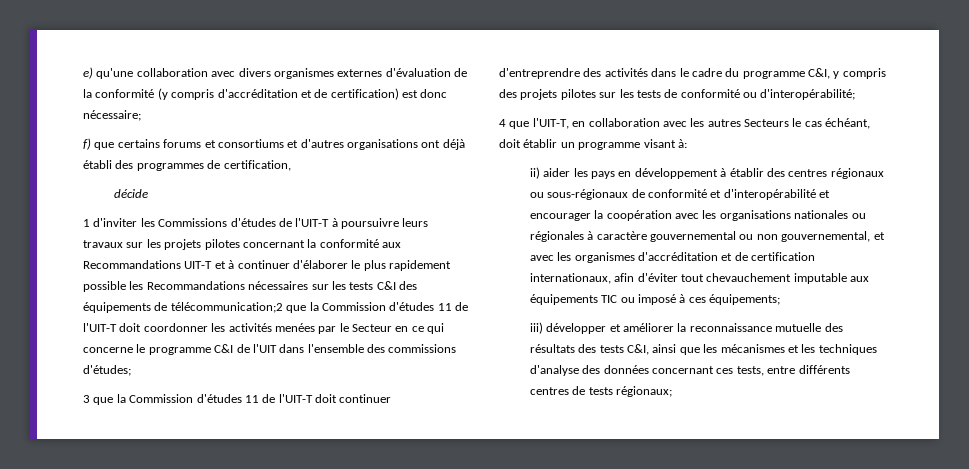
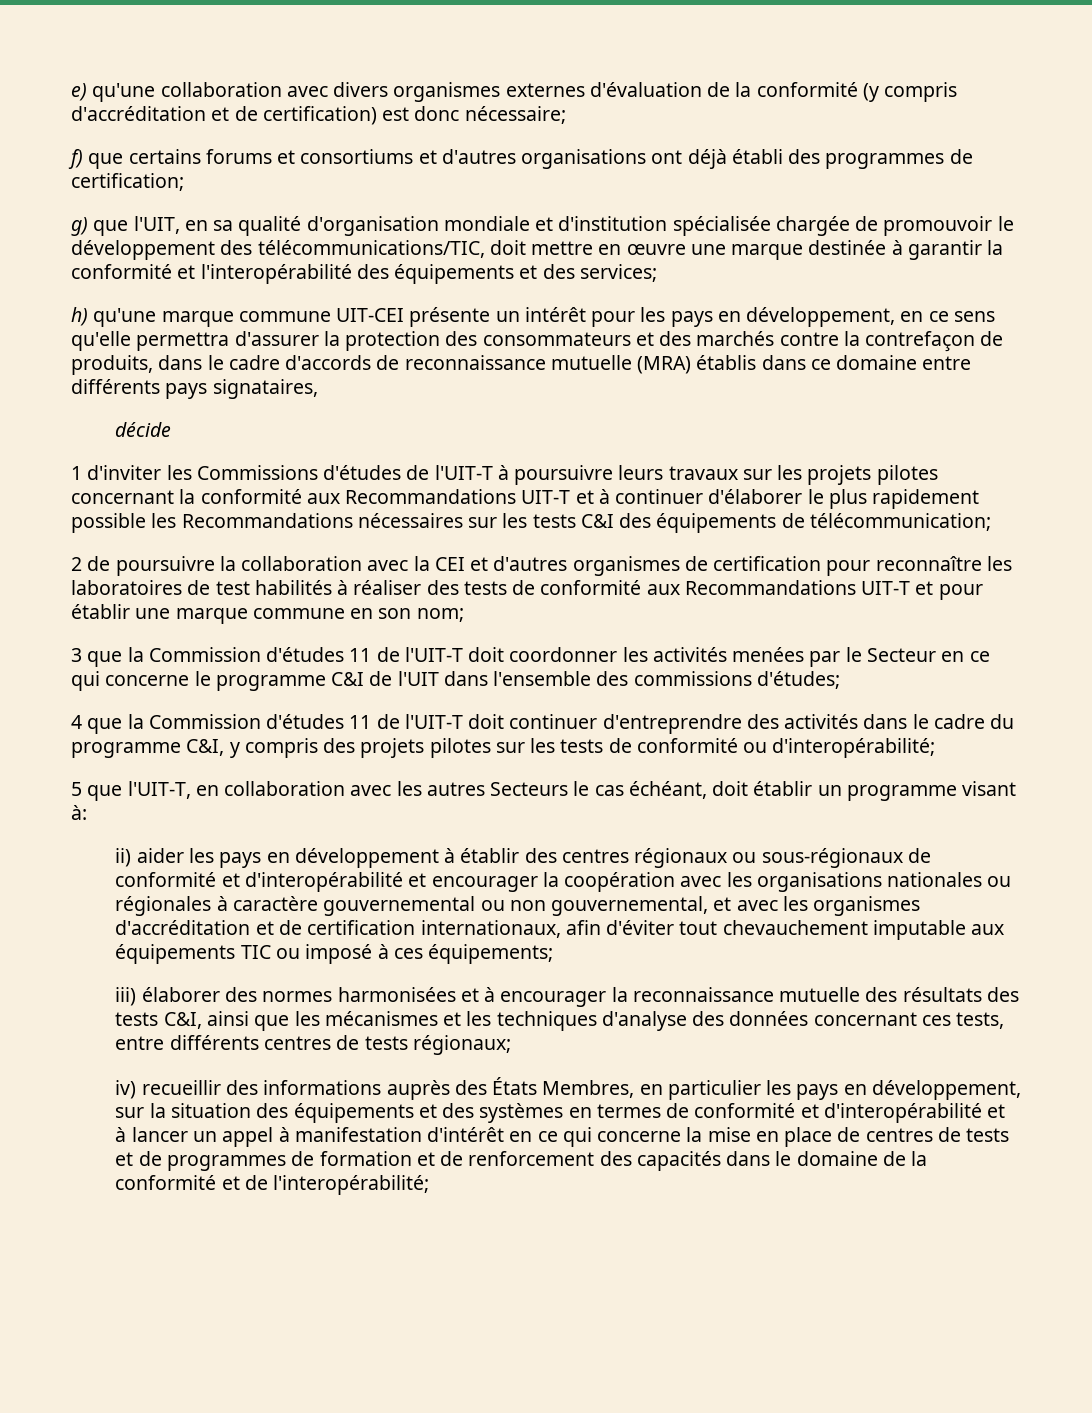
- f) que certains forums et consortiums et d'autres organisations ont déjà établi des programmes de certification,
+ f) que certains forums et consortiums et d'autres organisations ont déjà établi des programmes de certification;
+ g) que l'UIT, en sa qualité d'organisation mondiale et d'institution spécialisée chargée de promouvoir le développement des télécommunications/TIC, doit mettre en œuvre une marque destinée à garantir la conformité et l'interopérabilité des équipements et des services;
+ h) qu'une marque commune UIT-CEI présente un intérêt pour les pays en développement, en ce sens qu'elle permettra d'assurer la protection des consommateurs et des marchés contre la contrefaçon de produits, dans le cadre d'accords de reconnaissance mutuelle (MRA) établis dans ce domaine entre différents pays signataires,
- 1 d'inviter les Commissions d'études de l'UIT-T à poursuivre leurs travaux sur les projets pilotes concernant la conformité aux Recommandations UIT-T et à continuer d'élaborer le plus rapidement possible les Recommandations nécessaires sur les tests C&I des équipements de télécommunication;2 que la Commission d'études 11 de l'UIT-T doit coordonner les activités menées par le Secteur en ce qui concerne le programme C&I de l'UIT dans l'ensemble des commissions d'études;
+ 1 d'inviter les Commissions d'études de l'UIT-T à poursuivre leurs travaux sur les projets pilotes concernant la conformité aux Recommandations UIT-T et à continuer d'élaborer le plus rapidement possible les Recommandations nécessaires sur les tests C&I des équipements de télécommunication;
+ 2 de poursuivre la collaboration avec la CEI et d'autres organismes de certification pour reconnaître les laboratoires de test habilités à réaliser des tests de conformité aux Recommandations UIT-T et pour établir une marque commune en son nom;
+ 3 que la Commission d'études 11 de l'UIT-T doit coordonner les activités menées par le Secteur en ce qui concerne le programme C&I de l'UIT dans l'ensemble des commissions d'études;
- 3 que la Commission d'études 11 de l'UIT-T doit continuer d'entreprendre des activités dans le cadre du programme C&I, y compris des projets pilotes sur les tests de conformité ou d'interopérabilité;
+ 4 que la Commission d'études 11 de l'UIT-T doit continuer d'entreprendre des activités dans le cadre du programme C&I, y compris des projets pilotes sur les tests de conformité ou d'interopérabilité;
- 4 que l'UIT-T, en collaboration avec les autres Secteurs le cas échéant, doit établir un programme visant à:
+ 5 que l'UIT-T, en collaboration avec les autres Secteurs le cas échéant, doit établir un programme visant à:
- iii) développer et améliorer la reconnaissance mutuelle des résultats des tests C&I, ainsi que les mécanismes et les techniques d'analyse des données concernant ces tests, entre différents centres de tests régionaux;
+ iii) élaborer des normes harmonisées et à encourager la reconnaissance mutuelle des résultats des tests C&I, ainsi que les mécanismes et les techniques d'analyse des données concernant ces tests, entre différents centres de tests régionaux;
+ iv) recueillir des informations auprès des États Membres, en particulier les pays en développement, sur la situation des équipements et des systèmes en termes de conformité et d'interopérabilité et à lancer un appel à manifestation d'intérêt en ce qui concerne la mise en place de centres de tests et de programmes de formation et de renforcement des capacités dans le domaine de la conformité et de l'interopérabilité;

